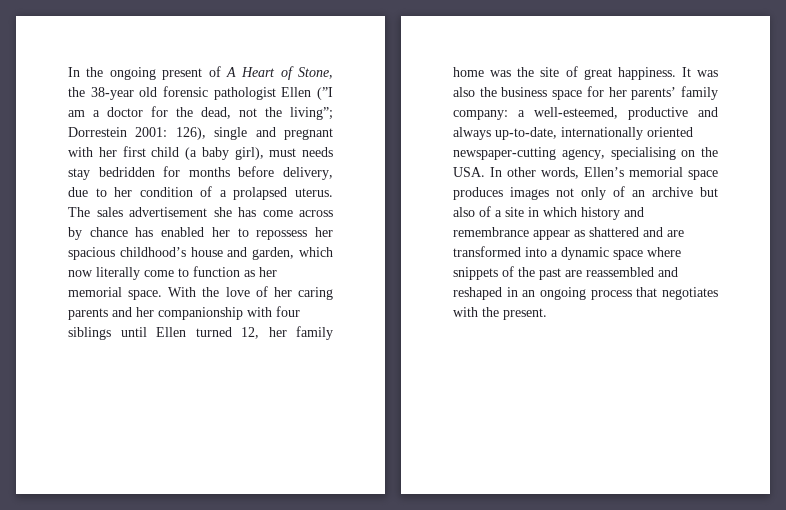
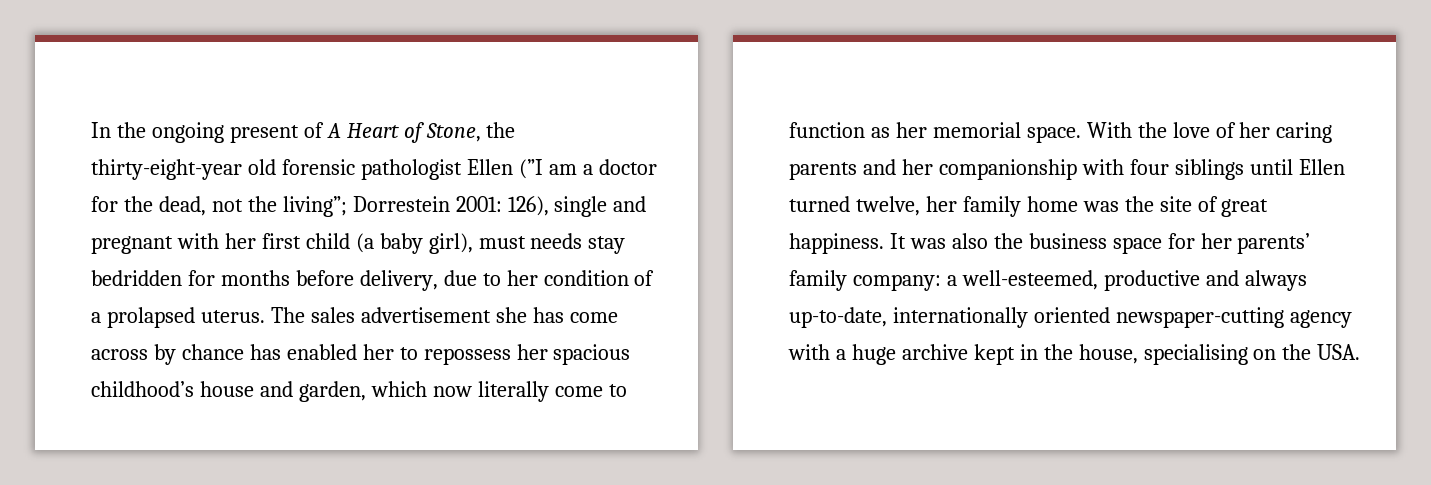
- In the ongoing present of A Heart of Stone, the 38-year old forensic pathologist Ellen (”I am a doctor for the dead, not the living”; Dorrestein 2001: 126), single and pregnant with her first child (a baby girl), must needs stay bedridden for months before delivery, due to her condition of a prolapsed uterus.
+ In the ongoing present of A Heart of Stone, the thirty-eight-year old forensic pathologist Ellen (”I am a doctor for the dead, not the living”; Dorrestein 2001: 126), single and pregnant with her first child (a baby girl), must needs stay bedridden for months before delivery, due to her condition of a prolapsed uterus.
- With the love of her caring parents and her companionship with four siblings until Ellen turned 12, her family home was the site of great happiness.
+ With the love of her caring parents and her companionship with four siblings until Ellen turned twelve, her family home was the site of great happiness.
- It was also the business space for her parents’ family company: a well-esteemed, productive and always up-to-date, internationally oriented newspaper-cutting agency, specialising on the USA. In other words, Ellen’s memorial space produces images not only of an archive but also of a site in which history and remembrance appear as shattered and are transformed into a dynamic space where snippets of the past are reassembled and reshaped in an ongoing process that negotiates with the present.
+ It was also the business space for her parents’ family company: a well-esteemed, productive and always up-to-date, internationally oriented newspaper-cutting agency with a huge archive kept in the house, specialising on the USA.

